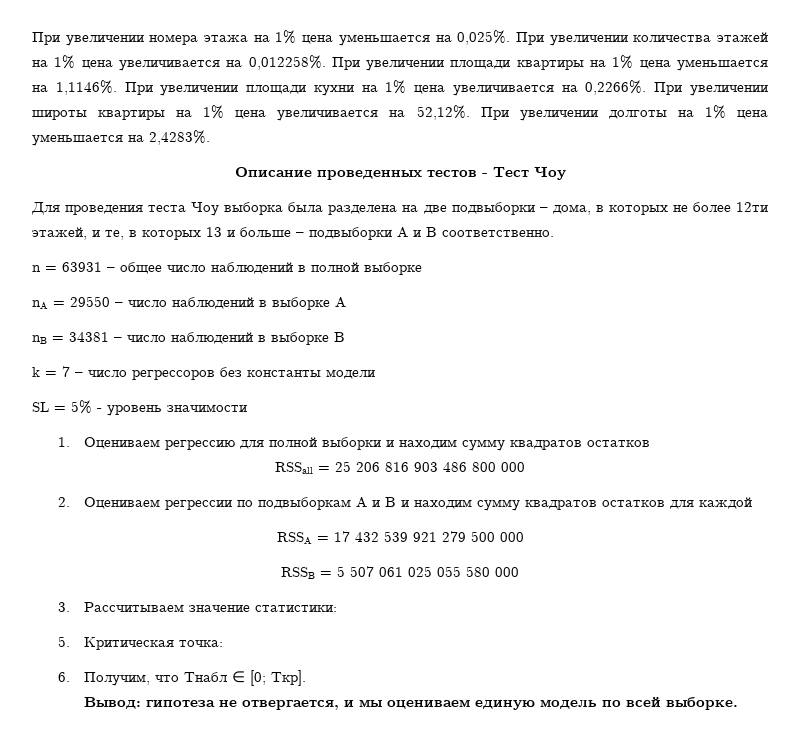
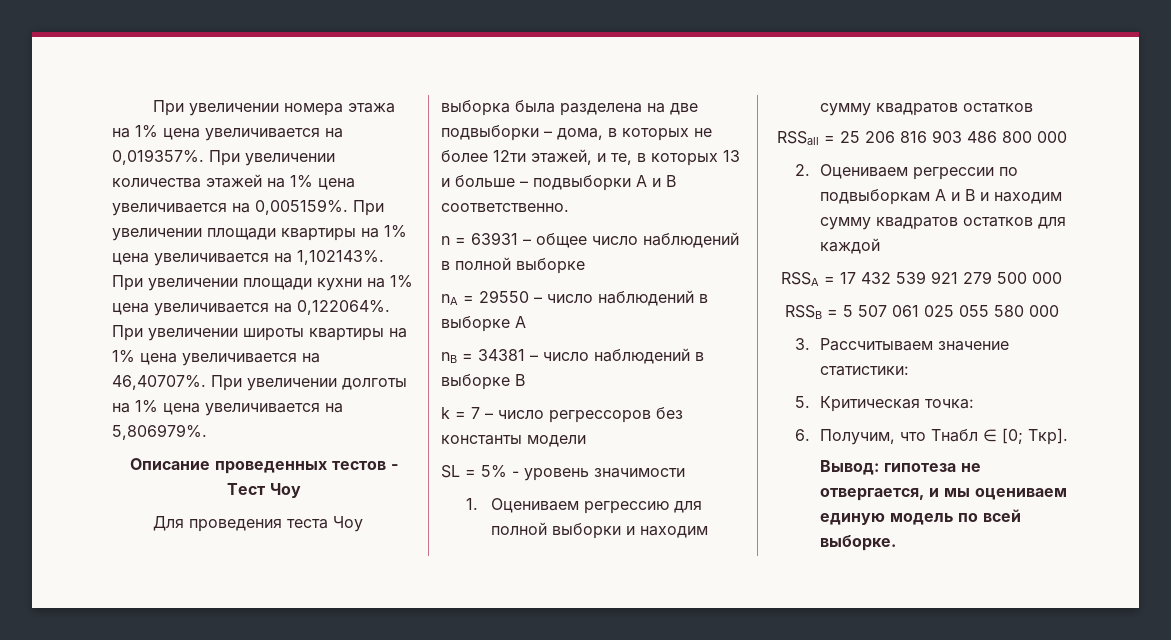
- При увеличении номера этажа на 1% цена уменьшается на 0,025%.
+ При увеличении номера этажа на 1% цена увеличивается на 0,019357%.
- При увеличении количества этажей на 1% цена увеличивается на 0,012258%.
+ При увеличении количества этажей на 1% цена увеличивается на 0,005159%.
- При увеличении площади квартиры на 1% цена уменьшается на 1,1146%.
+ При увеличении площади квартиры на 1% цена увеличивается на 1,102143%.
- При увеличении площади кухни на 1% цена увеличивается на 0,2266%.
+ При увеличении площади кухни на 1% цена увеличивается на 0,122064%.
- При увеличении широты квартиры на 1% цена увеличивается на 52,12%.
+ При увеличении широты квартиры на 1% цена увеличивается на 46,40707%.
- При увеличении долготы на 1% цена уменьшается на 2,4283%.
+ При увеличении долготы на 1% цена увеличивается на 5,806979%.

